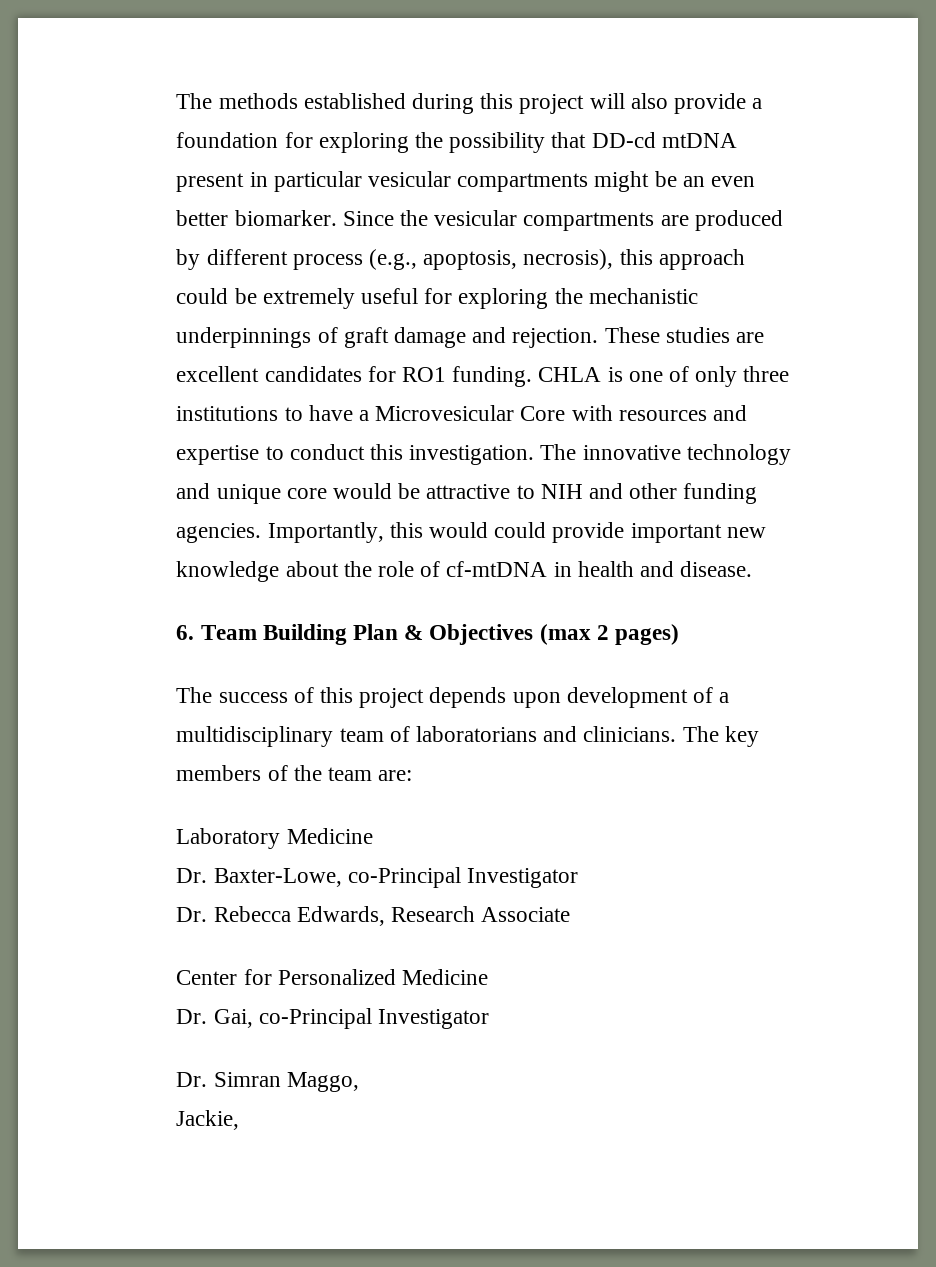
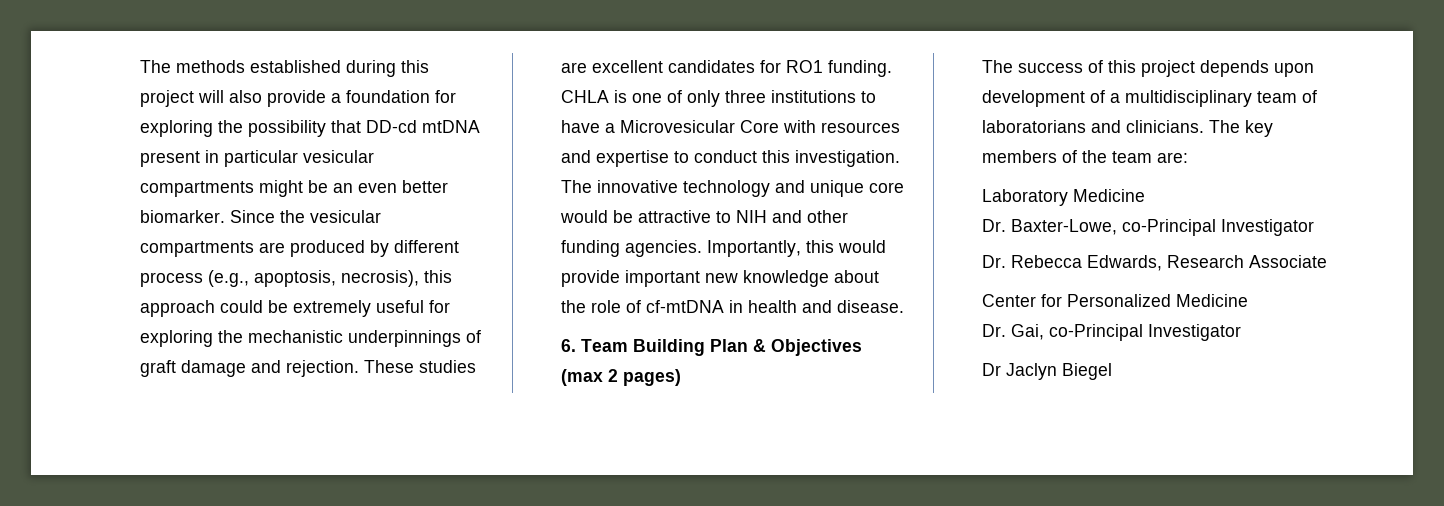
- Importantly, this would could provide important new knowledge about the role of cf-mtDNA in health and disease.
+ Importantly, this would provide important new knowledge about the role of cf-mtDNA in health and disease.
- Dr. Simran Maggo,
- Jackie,
+ Dr Jaclyn Biegel

